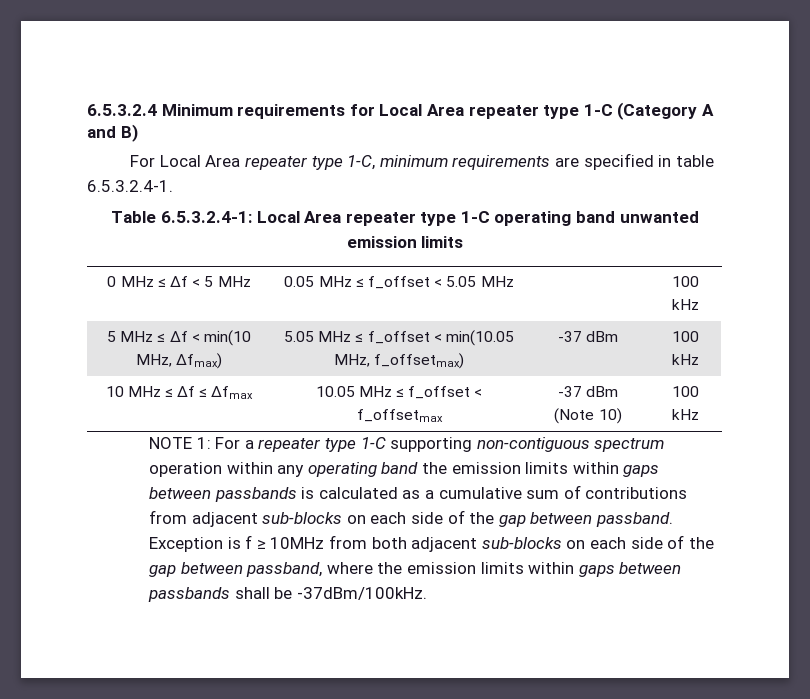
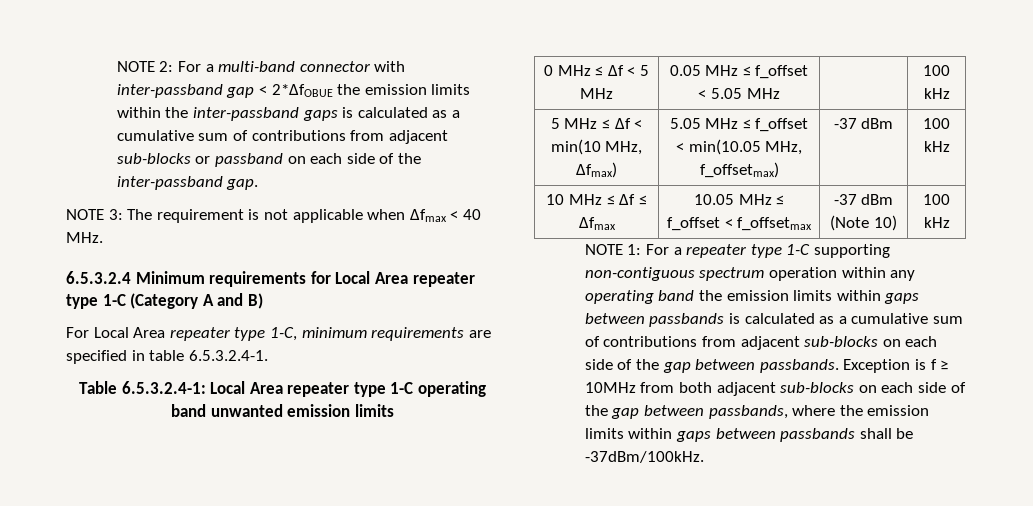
+ NOTE 2: For a multi-band connector with inter-passband gap < 2*ΔfOBUE the emission limits within the inter-passband gaps is calculated as a cumulative sum of contributions from adjacent sub-blocks or passband on each side of the inter-passband gap.
+ NOTE 3: The requirement is not applicable when Δfmax < 40 MHz.
- NOTE 1: For a repeater type 1-C supporting non-contiguous spectrum operation within any operating band the emission limits within gaps between passbands is calculated as a cumulative sum of contributions from adjacent sub-blocks on each side of the gap between passband.
+ NOTE 1: For a repeater type 1-C supporting non-contiguous spectrum operation within any operating band the emission limits within gaps between passbands is calculated as a cumulative sum of contributions from adjacent sub-blocks on each side of the gap between passbands.
- Exception is f ≥ 10MHz from both adjacent sub-blocks on each side of the gap between passband, where the emission limits within gaps between passbands shall be -37dBm/100kHz.
+ Exception is f ≥ 10MHz from both adjacent sub-blocks on each side of the gap between passbands, where the emission limits within gaps between passbands shall be -37dBm/100kHz.

